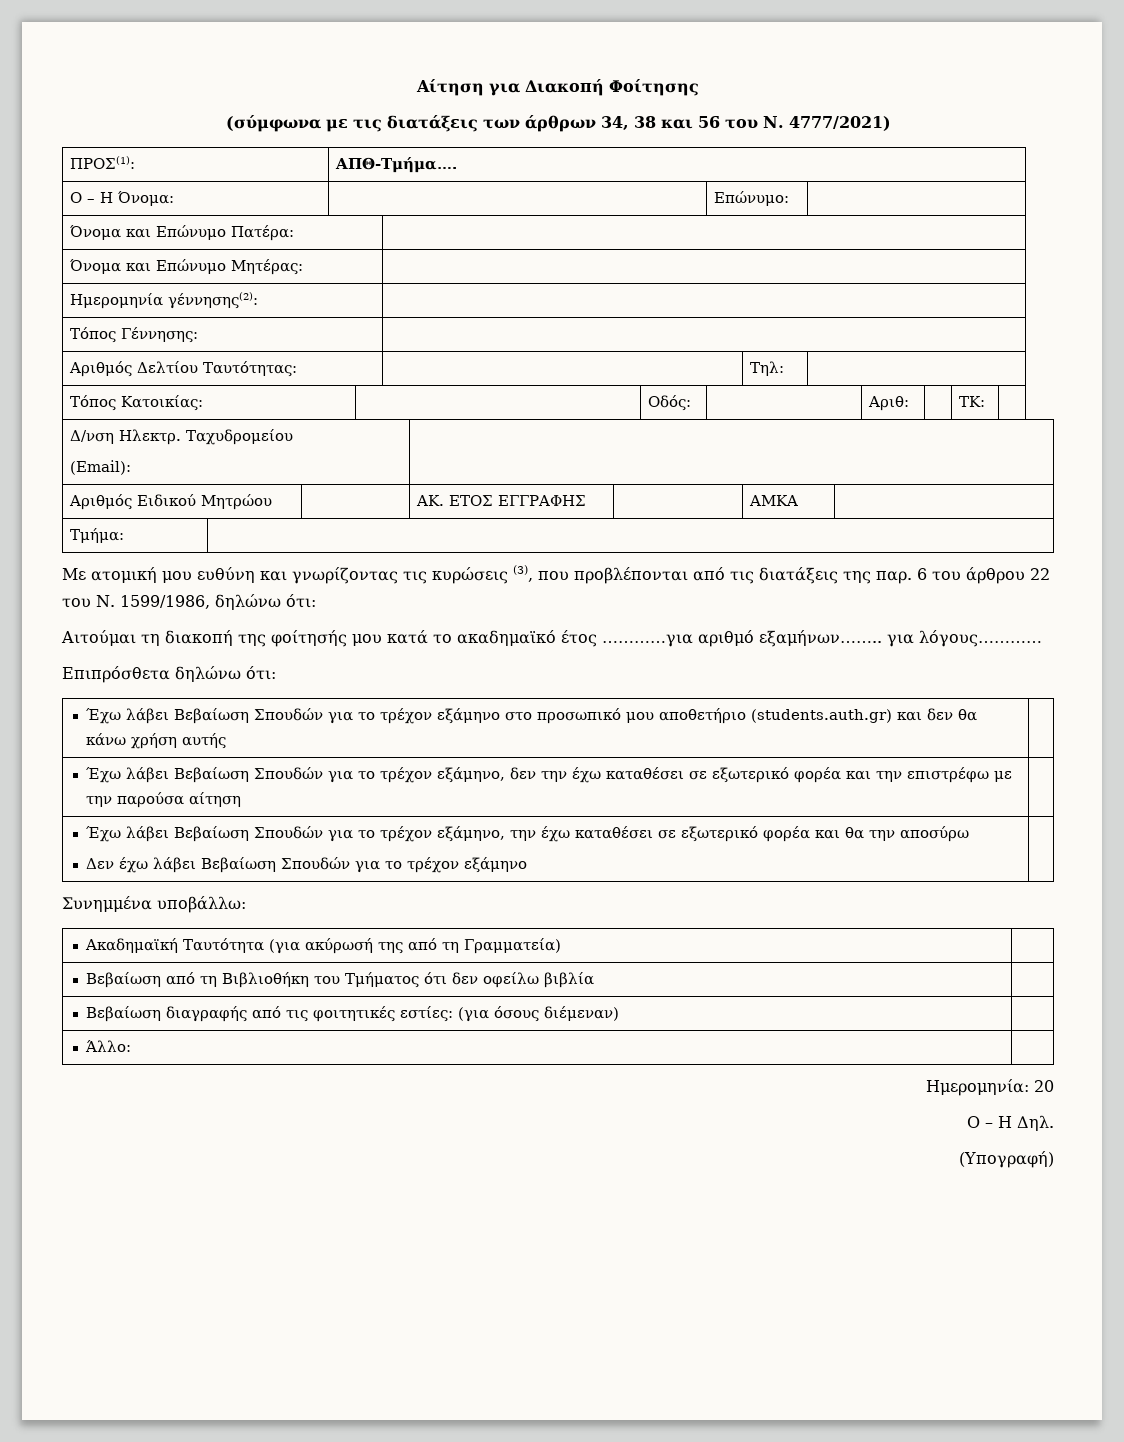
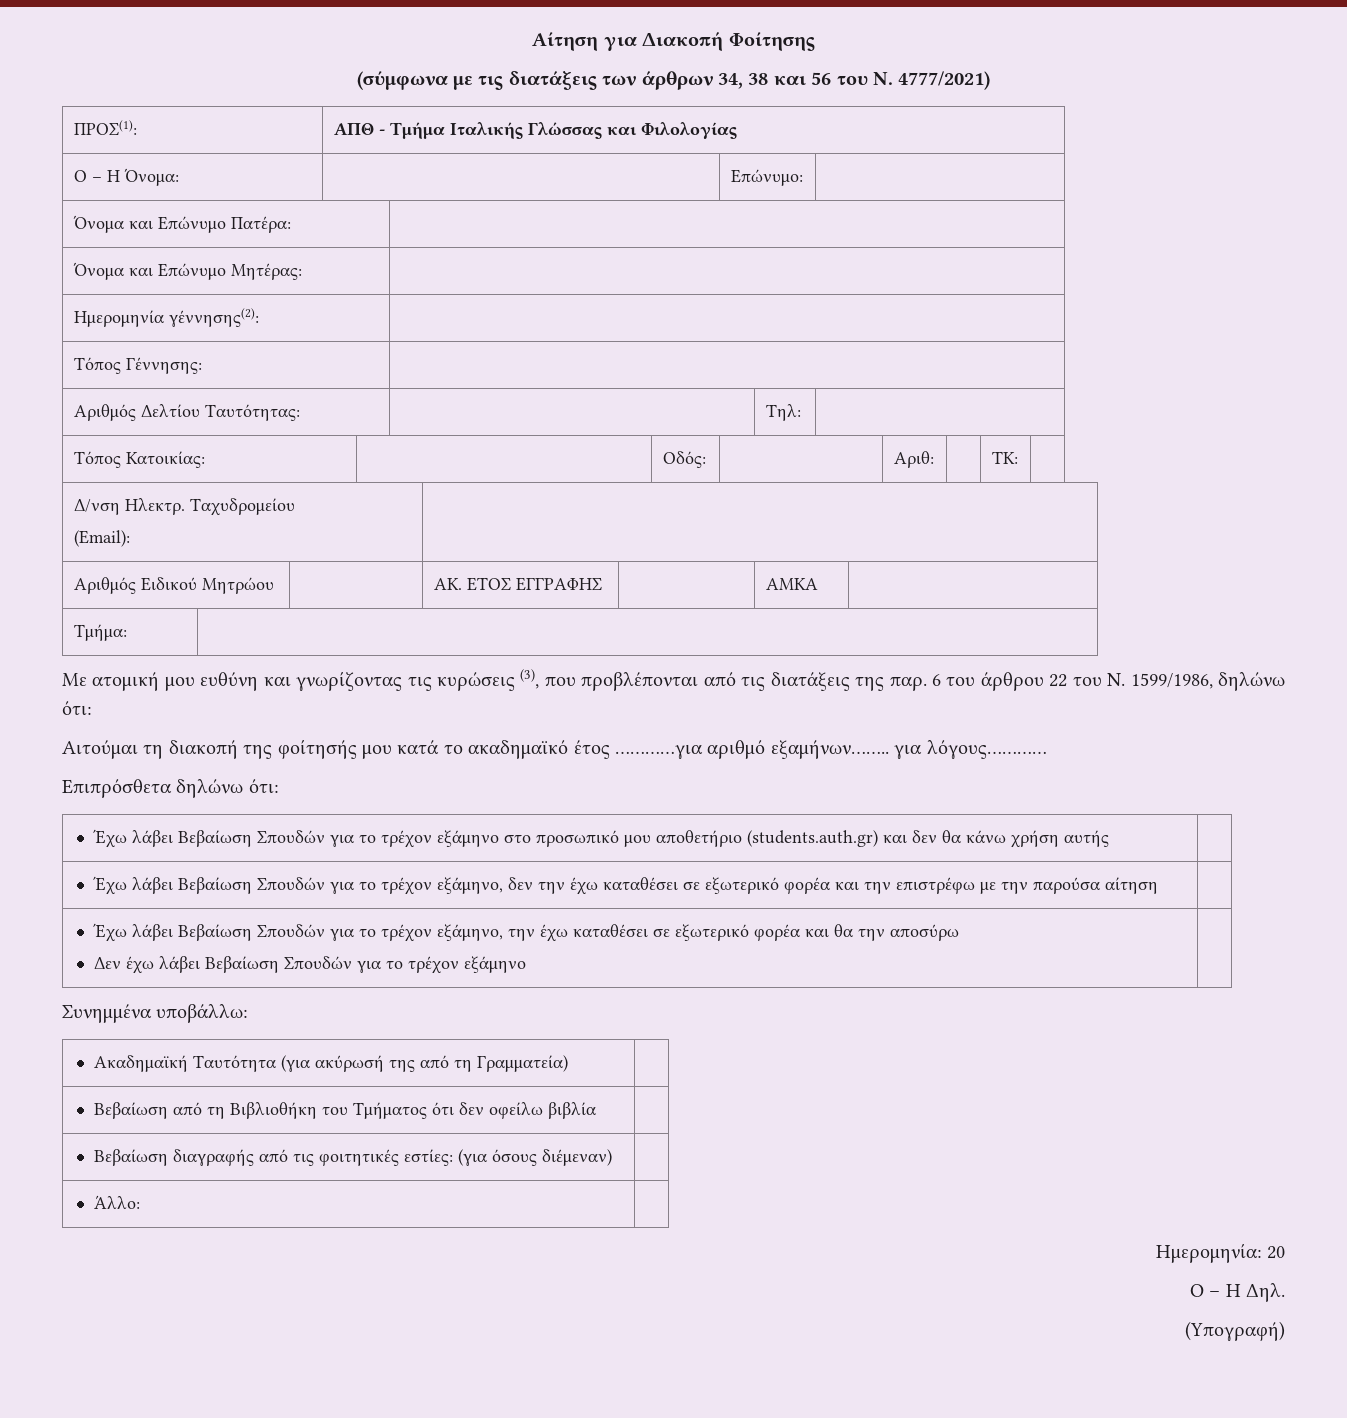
- ΠΡΟΣ(1): | ΑΠΘ-Τμήμα….
+ ΠΡΟΣ(1): | ΑΠΘ - Τμήμα Ιταλικής Γλώσσας και Φιλολογίας

